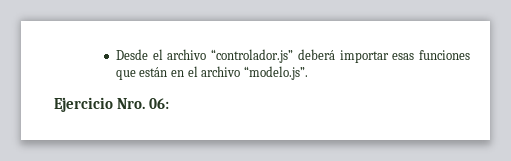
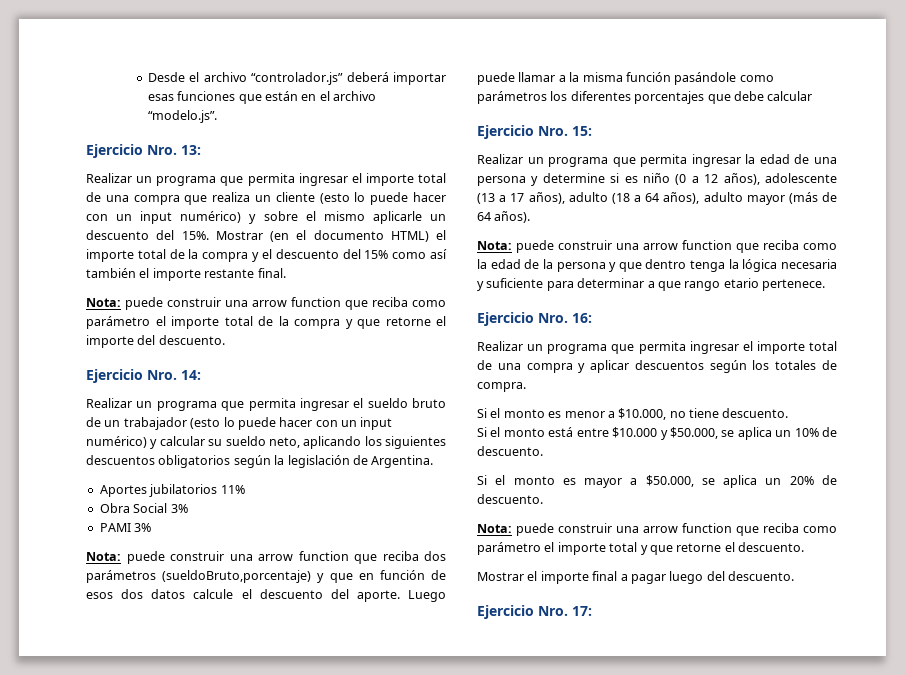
- Ejercicio Nro. 06:
+ Ejercicio Nro. 13:
+ Realizar un programa que permita ingresar el importe total de una compra que realiza un cliente (esto lo puede hacer con un input numérico) y sobre el mismo aplicarle un descuento del 15%. Mostrar (en el documento HTML) el importe total de la compra y el descuento del 15% como así también el importe restante final.
+ Nota: puede construir una arrow function que reciba como parámetro el importe total de la compra y que retorne el importe del descuento.
+ Ejercicio Nro. 14:
+ Realizar un programa que permita ingresar el sueldo bruto de un trabajador (esto lo puede hacer con un input numérico) y calcular su sueldo neto, aplicando los siguientes descuentos obligatorios según la legislación de Argentina.
+ Aportes jubilatorios 11%
+ Obra Social 3%
+ PAMI 3%
+ Nota: puede construir una arrow function que reciba dos parámetros (sueldoBruto,porcentaje) y que en función de esos dos datos calcule el descuento del aporte. Luego puede llamar a la misma función pasándole como parámetros los diferentes porcentajes que debe calcular
+ Ejercicio Nro. 15:
+ Realizar un programa que permita ingresar la edad de una persona y determine si es niño (0 a 12 años), adolescente (13 a 17 años), adulto (18 a 64 años), adulto mayor (más de 64 años).
+ Nota: puede construir una arrow function que reciba como la edad de la persona y que dentro tenga la lógica necesaria y suficiente para determinar a que rango etario pertenece.
+ Ejercicio Nro. 16:
+ Realizar un programa que permita ingresar el importe total de una compra y aplicar descuentos según los totales de compra.
+ Si el monto es menor a $10.000, no tiene descuento.
+ Si el monto está entre $10.000 y $50.000, se aplica un 10% de descuento.
+ Si el monto es mayor a $50.000, se aplica un 20% de descuento.
+ Nota: puede construir una arrow function que reciba como parámetro el importe total y que retorne el descuento.
+ Mostrar el importe final a pagar luego del descuento.
+ Ejercicio Nro. 17:

